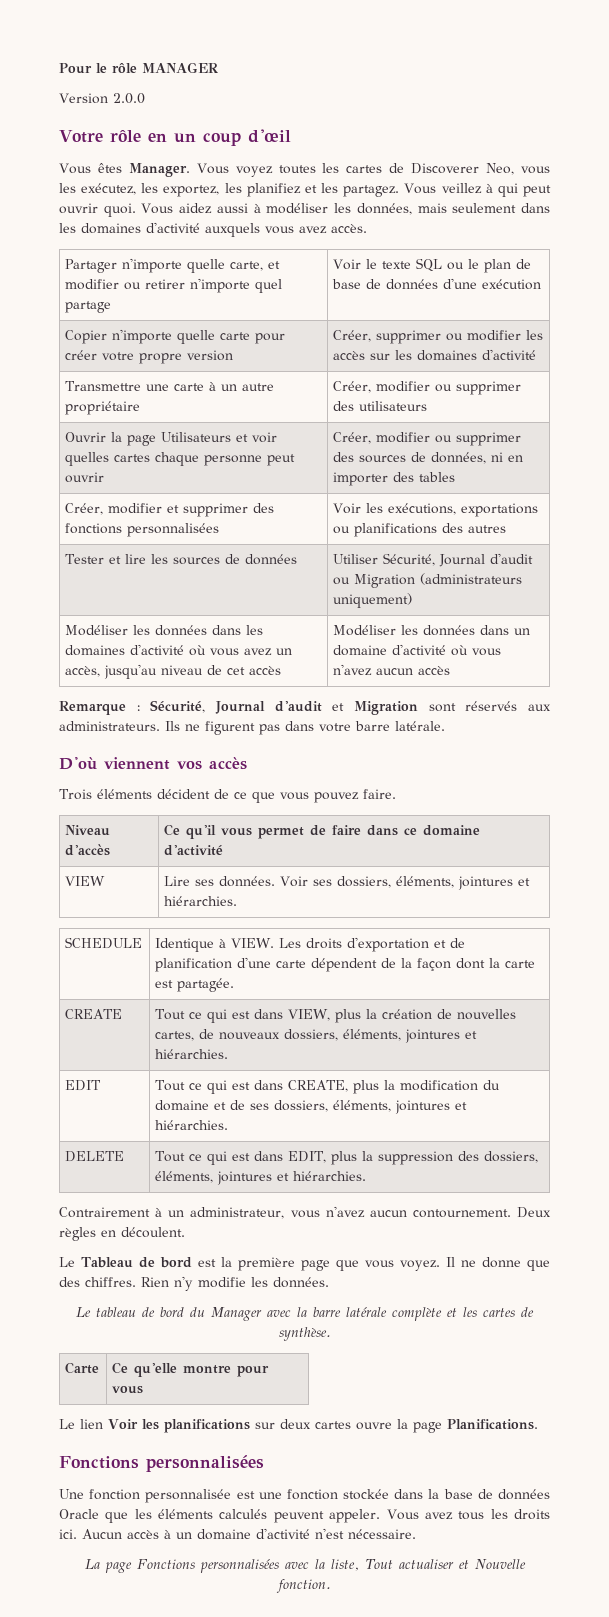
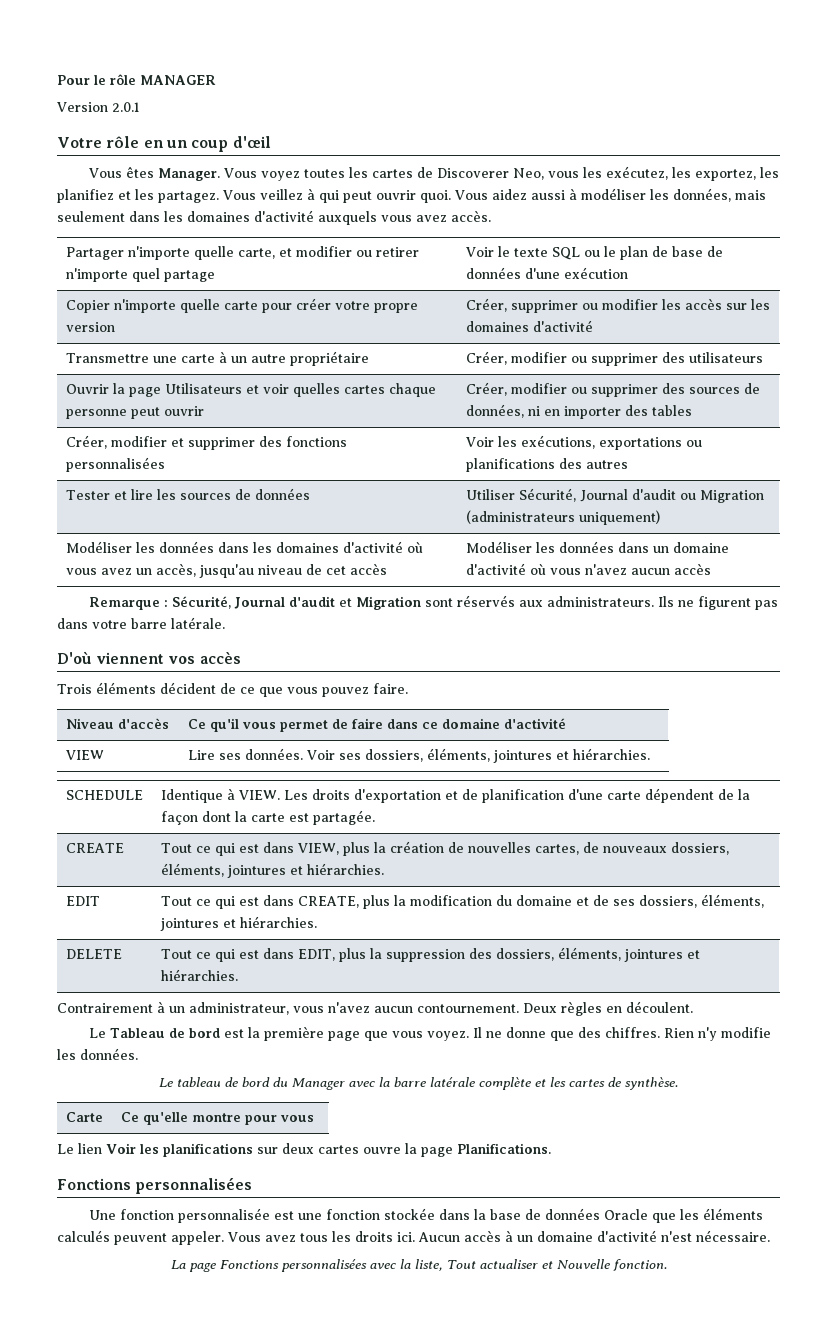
- Version 2.0.0
+ Version 2.0.1

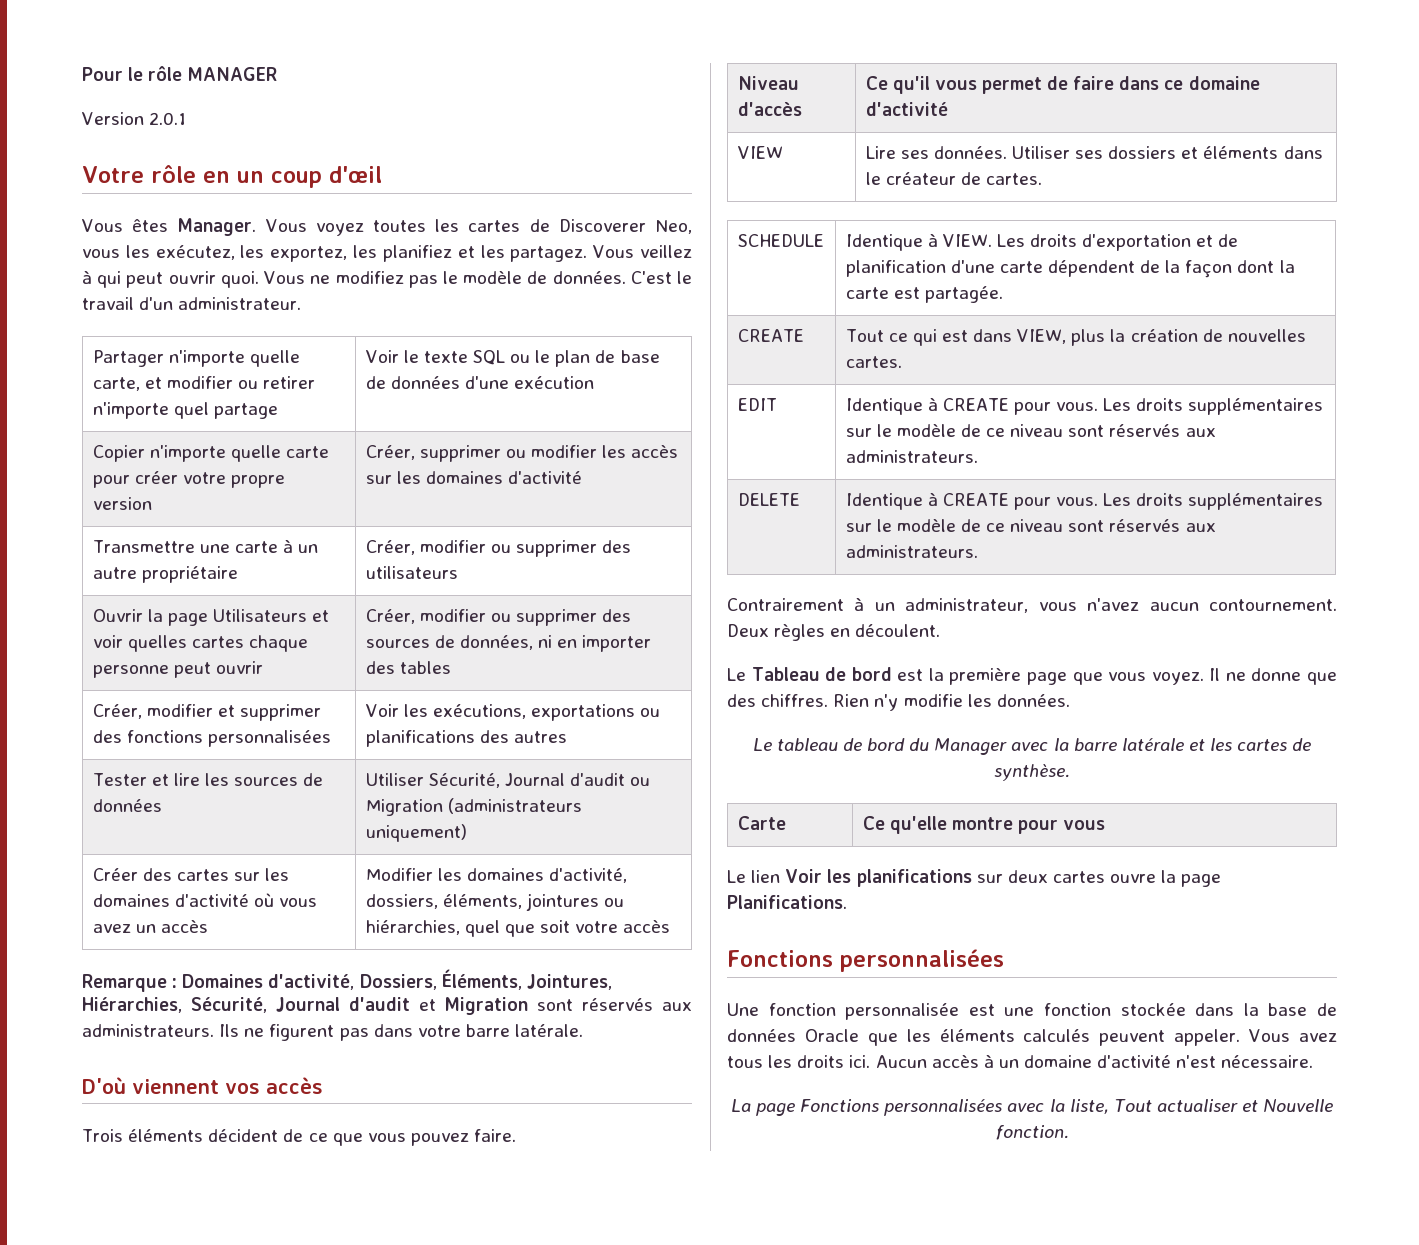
- Vous aidez aussi à modéliser les données, mais seulement dans les domaines d'activité auxquels vous avez accès.
+ Vous ne modifiez pas le modèle de données. C'est le travail d'un administrateur.
- Modéliser les données dans les domaines d'activité où vous avez un accès, jusqu'au niveau de cet accès | Modéliser les données dans un domaine d'activité où vous n'avez aucun accès
- Remarque : Sécurité, Journal d'audit et Migration sont réservés aux administrateurs.
+ Créer des cartes sur les domaines d'activité où vous avez un accès | Modifier les domaines d'activité, dossiers, éléments, jointures ou hiérarchies, quel que soit votre accès
+ Remarque : Domaines d'activité, Dossiers, Éléments, Jointures, Hiérarchies, Sécurité, Journal d'audit et Migration sont réservés aux administrateurs.
- VIEW | Lire ses données. Voir ses dossiers, éléments, jointures et hiérarchies.
+ VIEW | Lire ses données. Utiliser ses dossiers et éléments dans le créateur de cartes.
- CREATE | Tout ce qui est dans VIEW, plus la création de nouvelles cartes, de nouveaux dossiers, éléments, jointures et hiérarchies.
- EDIT | Tout ce qui est dans CREATE, plus la modification du domaine et de ses dossiers, éléments, jointures et hiérarchies.
- DELETE | Tout ce qui est dans EDIT, plus la suppression des dossiers, éléments, jointures et hiérarchies.
+ CREATE | Tout ce qui est dans VIEW, plus la création de nouvelles cartes.
+ EDIT | Identique à CREATE pour vous. Les droits supplémentaires sur le modèle de ce niveau sont réservés aux administrateurs.
+ DELETE | Identique à CREATE pour vous. Les droits supplémentaires sur le modèle de ce niveau sont réservés aux administrateurs.
- Le tableau de bord du Manager avec la barre latérale complète et les cartes de synthèse.
+ Le tableau de bord du Manager avec la barre latérale et les cartes de synthèse.

